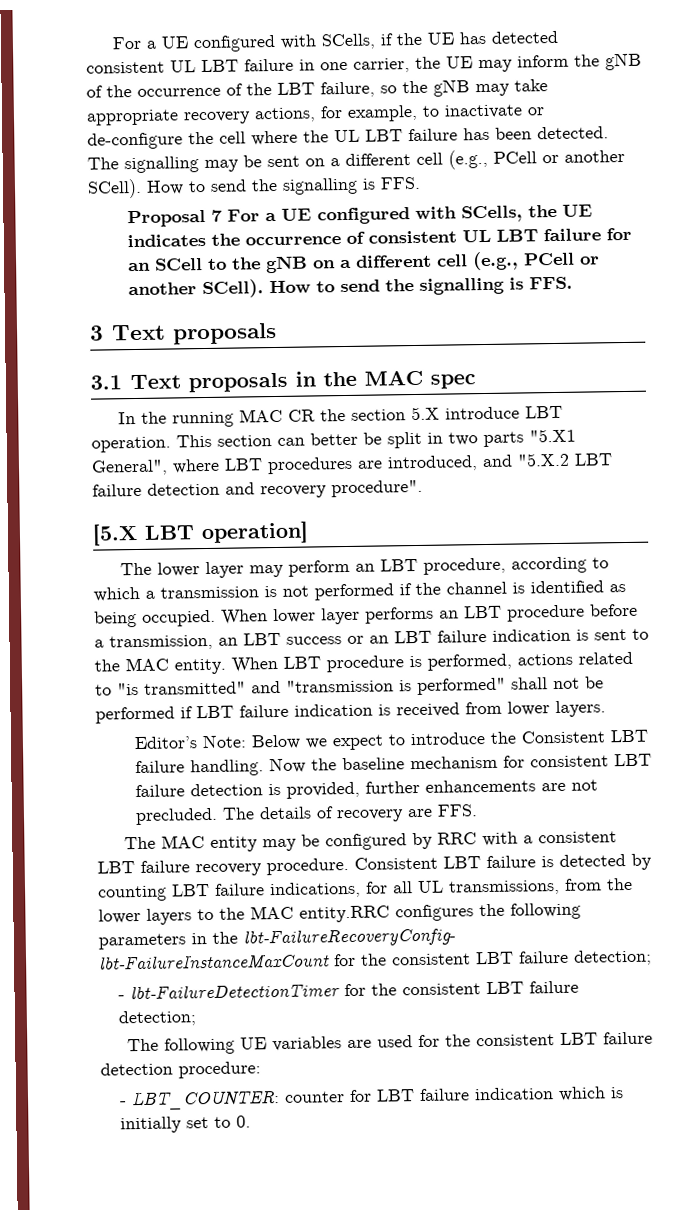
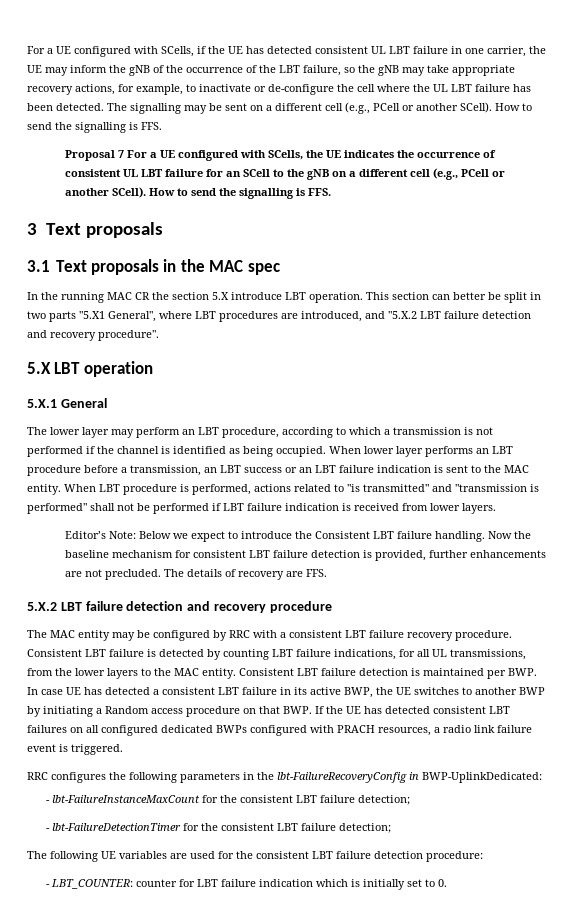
- [5.X LBT operation]
+ 5.X LBT operation
+ 5.X.1 General
+ 5.X.2 LBT failure detection and recovery procedure
- Consistent LBT failure is detected by counting LBT failure indications, for all UL transmissions, from the lower layers to the MAC entity.RRC configures the following parameters in the lbt-FailureRecoveryConfig- lbt-FailureInstanceMaxCount for the consistent LBT failure detection;
+ Consistent LBT failure is detected by counting LBT failure indications, for all UL transmissions, from the lower layers to the MAC entity. Consistent LBT failure detection is maintained per BWP. In case UE has detected a consistent LBT failure in its active BWP, the UE switches to another BWP by initiating a Random access procedure on that BWP. If the UE has detected consistent LBT failures on all configured dedicated BWPs configured with PRACH resources, a radio link failure event is triggered.
+ RRC configures the following parameters in the lbt-FailureRecoveryConfig in BWP-UplinkDedicated:
+ - lbt-FailureInstanceMaxCount for the consistent LBT failure detection;

